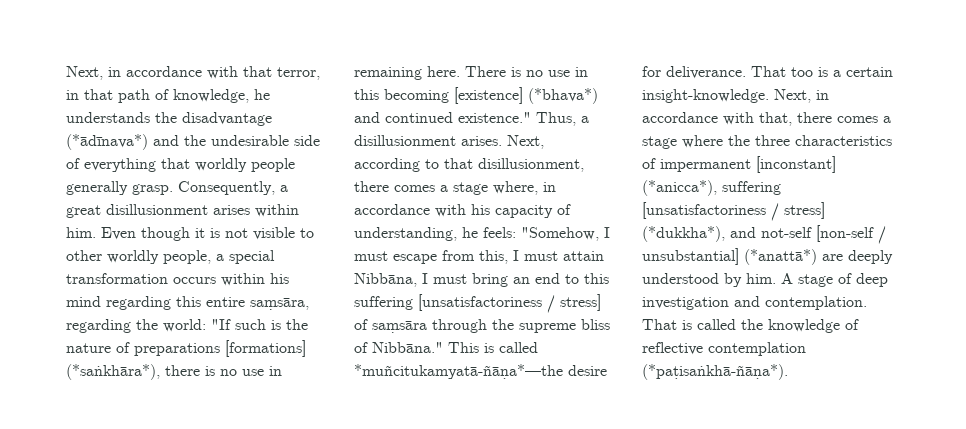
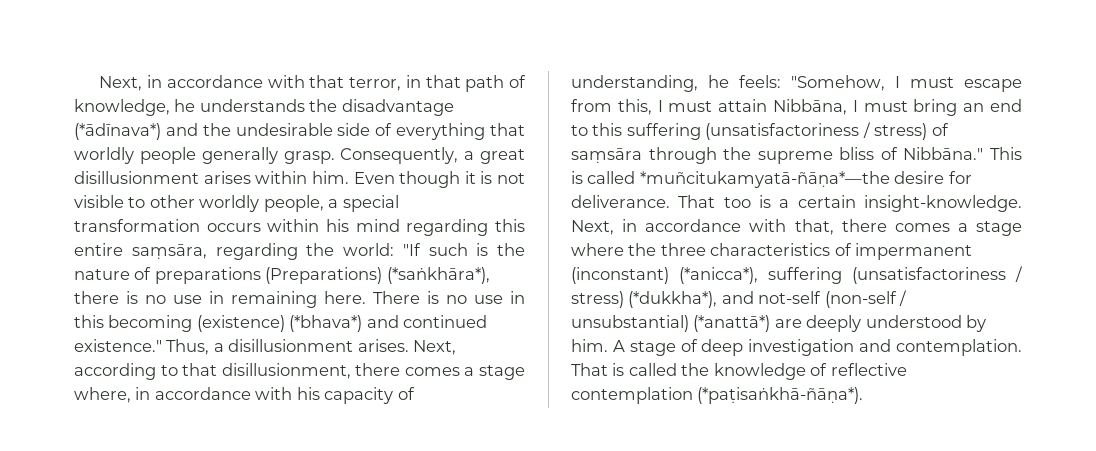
- Even though it is not visible to other worldly people, a special transformation occurs within his mind regarding this entire saṃsāra, regarding the world: "If such is the nature of preparations [formations] (*saṅkhāra*), there is no use in remaining here.
+ Even though it is not visible to other worldly people, a special transformation occurs within his mind regarding this entire saṃsāra, regarding the world: "If such is the nature of preparations (Preparations) (*saṅkhāra*), there is no use in remaining here.
- There is no use in this becoming [existence] (*bhava*) and continued existence."
+ There is no use in this becoming (existence) (*bhava*) and continued existence."
- Next, according to that disillusionment, there comes a stage where, in accordance with his capacity of understanding, he feels: "Somehow, I must escape from this, I must attain Nibbāna, I must bring an end to this suffering [unsatisfactoriness / stress] of saṃsāra through the supreme bliss of Nibbāna."
+ Next, according to that disillusionment, there comes a stage where, in accordance with his capacity of understanding, he feels: "Somehow, I must escape from this, I must attain Nibbāna, I must bring an end to this suffering (unsatisfactoriness / stress) of saṃsāra through the supreme bliss of Nibbāna."
- Next, in accordance with that, there comes a stage where the three characteristics of impermanent [inconstant] (*anicca*), suffering [unsatisfactoriness / stress] (*dukkha*), and not-self [non-self / unsubstantial] (*anattā*) are deeply understood by him.
+ Next, in accordance with that, there comes a stage where the three characteristics of impermanent (inconstant) (*anicca*), suffering (unsatisfactoriness / stress) (*dukkha*), and not-self (non-self / unsubstantial) (*anattā*) are deeply understood by him.

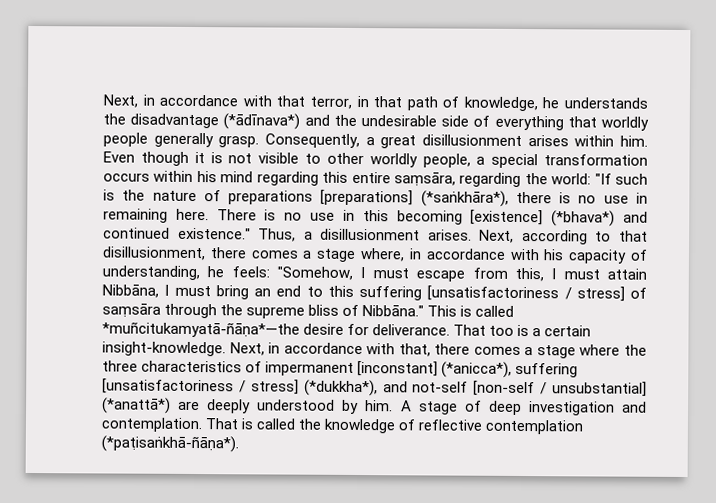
- Even though it is not visible to other worldly people, a special transformation occurs within his mind regarding this entire saṃsāra, regarding the world: "If such is the nature of preparations (Preparations) (*saṅkhāra*), there is no use in remaining here.
+ Even though it is not visible to other worldly people, a special transformation occurs within his mind regarding this entire saṃsāra, regarding the world: "If such is the nature of preparations [preparations] (*saṅkhāra*), there is no use in remaining here.
- There is no use in this becoming (existence) (*bhava*) and continued existence."
+ There is no use in this becoming [existence] (*bhava*) and continued existence."
- Next, according to that disillusionment, there comes a stage where, in accordance with his capacity of understanding, he feels: "Somehow, I must escape from this, I must attain Nibbāna, I must bring an end to this suffering (unsatisfactoriness / stress) of saṃsāra through the supreme bliss of Nibbāna."
+ Next, according to that disillusionment, there comes a stage where, in accordance with his capacity of understanding, he feels: "Somehow, I must escape from this, I must attain Nibbāna, I must bring an end to this suffering [unsatisfactoriness / stress] of saṃsāra through the supreme bliss of Nibbāna."
- Next, in accordance with that, there comes a stage where the three characteristics of impermanent (inconstant) (*anicca*), suffering (unsatisfactoriness / stress) (*dukkha*), and not-self (non-self / unsubstantial) (*anattā*) are deeply understood by him.
+ Next, in accordance with that, there comes a stage where the three characteristics of impermanent [inconstant] (*anicca*), suffering [unsatisfactoriness / stress] (*dukkha*), and not-self [non-self / unsubstantial] (*anattā*) are deeply understood by him.

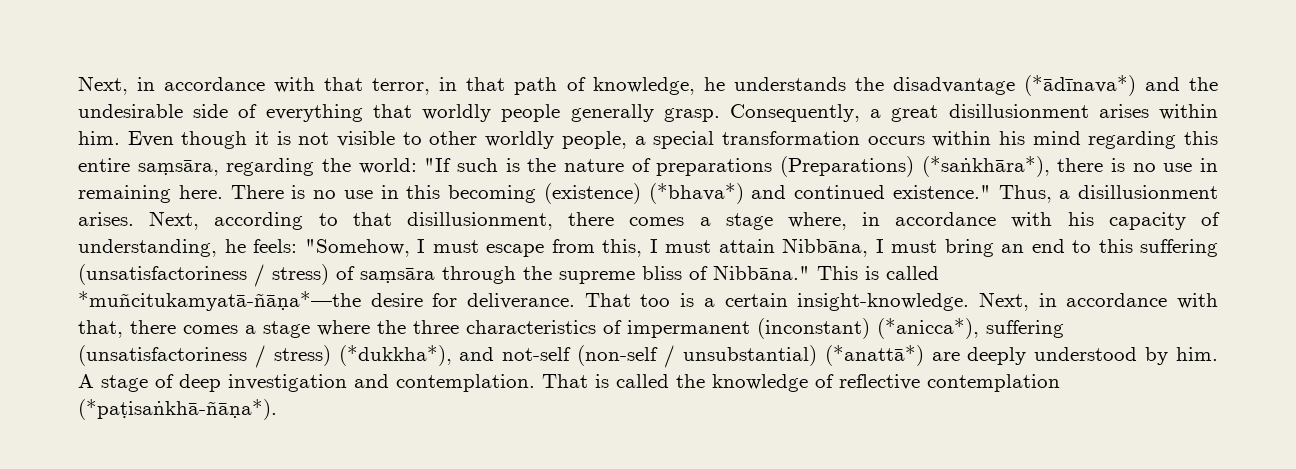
- Even though it is not visible to other worldly people, a special transformation occurs within his mind regarding this entire saṃsāra, regarding the world: "If such is the nature of preparations [preparations] (*saṅkhāra*), there is no use in remaining here.
+ Even though it is not visible to other worldly people, a special transformation occurs within his mind regarding this entire saṃsāra, regarding the world: "If such is the nature of preparations (Preparations) (*saṅkhāra*), there is no use in remaining here.
- There is no use in this becoming [existence] (*bhava*) and continued existence."
+ There is no use in this becoming (existence) (*bhava*) and continued existence."
- Next, according to that disillusionment, there comes a stage where, in accordance with his capacity of understanding, he feels: "Somehow, I must escape from this, I must attain Nibbāna, I must bring an end to this suffering [unsatisfactoriness / stress] of saṃsāra through the supreme bliss of Nibbāna."
+ Next, according to that disillusionment, there comes a stage where, in accordance with his capacity of understanding, he feels: "Somehow, I must escape from this, I must attain Nibbāna, I must bring an end to this suffering (unsatisfactoriness / stress) of saṃsāra through the supreme bliss of Nibbāna."
- Next, in accordance with that, there comes a stage where the three characteristics of impermanent [inconstant] (*anicca*), suffering [unsatisfactoriness / stress] (*dukkha*), and not-self [non-self / unsubstantial] (*anattā*) are deeply understood by him.
+ Next, in accordance with that, there comes a stage where the three characteristics of impermanent (inconstant) (*anicca*), suffering (unsatisfactoriness / stress) (*dukkha*), and not-self (non-self / unsubstantial) (*anattā*) are deeply understood by him.

